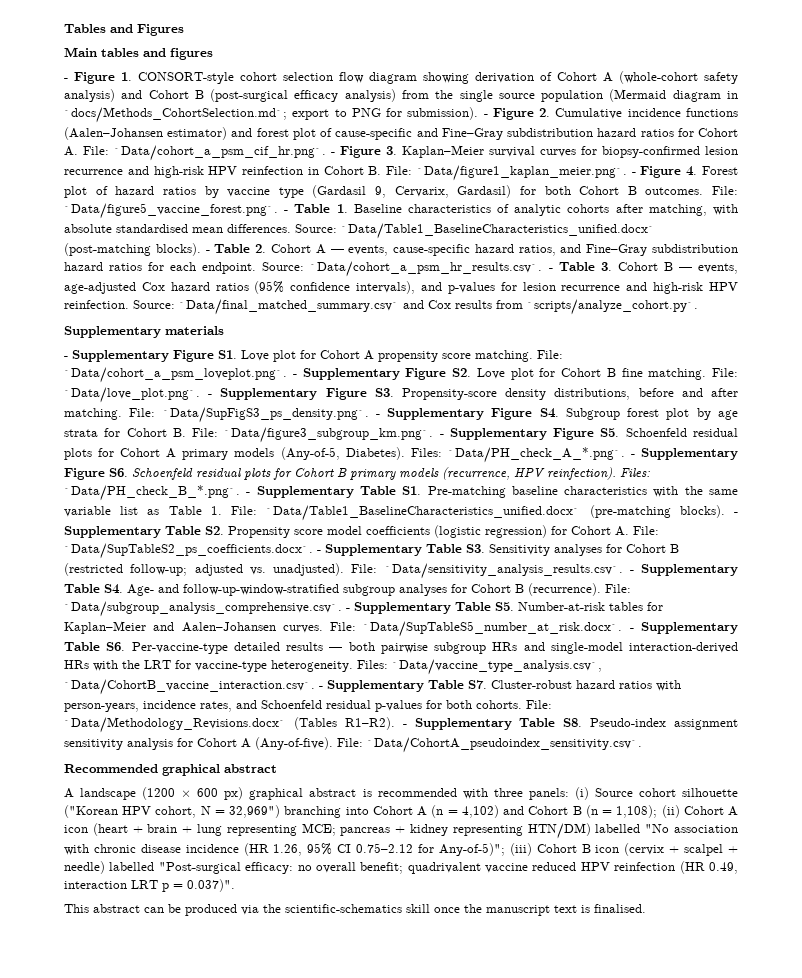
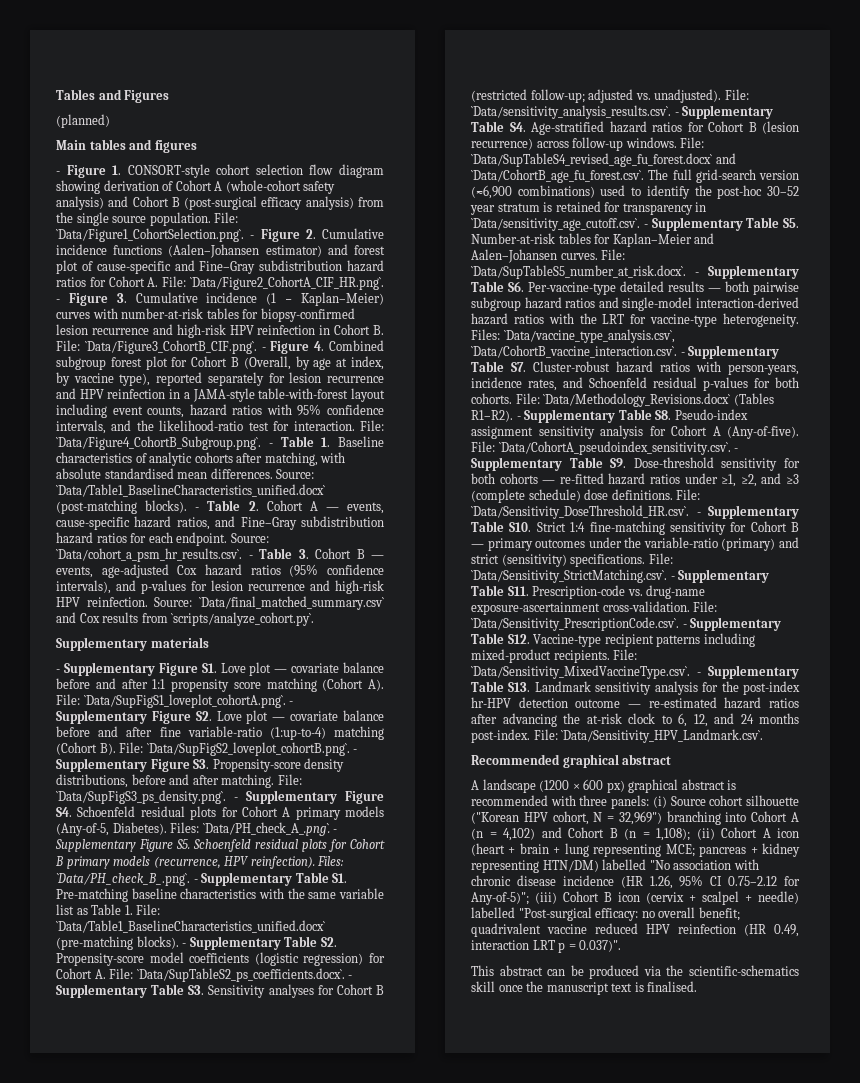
+ (planned)
- - Figure 1. CONSORT-style cohort selection flow diagram showing derivation of Cohort A (whole-cohort safety analysis) and Cohort B (post-surgical efficacy analysis) from the single source population (Mermaid diagram in `docs/Methods_CohortSelection.md`; export to PNG for submission). - Figure 2. Cumulative incidence functions (Aalen–Johansen estimator) and forest plot of cause-specific and Fine–Gray subdistribution hazard ratios for Cohort A. File:
+ - Figure 1. CONSORT-style cohort selection flow diagram showing derivation of Cohort A (whole-cohort safety analysis) and Cohort B (post-surgical efficacy analysis) from the single source population. File: `Data/Figure1_CohortSelection.png`. - Figure 2. Cumulative incidence functions (Aalen–Johansen estimator) and forest plot of cause-specific and Fine–Gray subdistribution hazard ratios for Cohort A. File:
- `Data/cohort_a_psm_cif_hr.png`. - Figure 3. Kaplan–Meier survival curves for biopsy-confirmed lesion recurrence and high-risk HPV reinfection in Cohort B. File:
+ `Data/Figure2_CohortA_CIF_HR.png`. - Figure 3. Cumulative incidence (1 − Kaplan–Meier) curves with number-at-risk tables for biopsy-confirmed lesion recurrence and high-risk HPV reinfection in Cohort B. File:
- `Data/figure1_kaplan_meier.png`. - Figure 4. Forest plot of hazard ratios by vaccine type (Gardasil 9, Cervarix, Gardasil) for both Cohort B outcomes. File: `Data/figure5_vaccine_forest.png`. - Table 1. Baseline characteristics of analytic cohorts after matching, with absolute standardised mean differences.
+ `Data/Figure3_CohortB_CIF.png`. - Figure 4. Combined subgroup forest plot for Cohort B (Overall, by age at index, by vaccine type), reported separately for lesion recurrence and HPV reinfection in a JAMA-style table-with-forest layout including event counts, hazard ratios with 95% confidence intervals, and the likelihood-ratio test for interaction. File: `Data/Figure4_CohortB_Subgroup.png`. - Table 1. Baseline characteristics of analytic cohorts after matching, with absolute standardised mean differences.
- - Supplementary Figure S1. Love plot for Cohort A propensity score matching. File: `Data/cohort_a_psm_loveplot.png`. - Supplementary Figure S2. Love plot for Cohort B fine matching. File: `Data/love_plot.png`. - Supplementary Figure S3. Propensity-score density distributions, before and after matching.
+ - Supplementary Figure S1. Love plot — covariate balance before and after 1:1 propensity score matching (Cohort A). File: `Data/SupFigS1_loveplot_cohortA.png`. - Supplementary Figure S2. Love plot — covariate balance before and after fine variable-ratio (1:up-to-4) matching (Cohort B). File: `Data/SupFigS2_loveplot_cohortB.png`. - Supplementary Figure S3. Propensity-score density distributions, before and after matching.
- File: `Data/SupFigS3_ps_density.png`. - Supplementary Figure S4. Subgroup forest plot by age strata for Cohort B. File: `Data/figure3_subgroup_km.png`. - Supplementary Figure S5. Schoenfeld residual plots for Cohort A primary models (Any-of-5, Diabetes).
+ File: `Data/SupFigS3_ps_density.png`. - Supplementary Figure S4. Schoenfeld residual plots for Cohort A primary models (Any-of-5, Diabetes).
- Files: `Data/PH_check_A_*.png`. - Supplementary Figure S6. Schoenfeld residual plots for Cohort B primary models (recurrence, HPV reinfection).
+ Files: `Data/PH_check_A_.png`. - Supplementary Figure S5. Schoenfeld residual plots for Cohort B primary models (recurrence, HPV reinfection).
- Files: `Data/PH_check_B_*.png`. - Supplementary Table S1. Pre-matching baseline characteristics with the same variable list as Table 1. File: `Data/Table1_BaselineCharacteristics_unified.docx` (pre-matching blocks).
+ Files: `Data/PH_check_B_.png`. - Supplementary Table S1. Pre-matching baseline characteristics with the same variable list as Table 1. File: `Data/Table1_BaselineCharacteristics_unified.docx` (pre-matching blocks).
- - Supplementary Table S2. Propensity score model coefficients (logistic regression) for Cohort A. File: `Data/SupTableS2_ps_coefficients.docx`. - Supplementary Table S3. Sensitivity analyses for Cohort B (restricted follow-up; adjusted vs. unadjusted).
+ - Supplementary Table S2. Propensity-score model coefficients (logistic regression) for Cohort A. File: `Data/SupTableS2_ps_coefficients.docx`. - Supplementary Table S3. Sensitivity analyses for Cohort B (restricted follow-up; adjusted vs. unadjusted).
- File: `Data/sensitivity_analysis_results.csv`. - Supplementary Table S4. Age- and follow-up-window-stratified subgroup analyses for Cohort B (recurrence). File: `Data/subgroup_analysis_comprehensive.csv`. - Supplementary Table S5. Number-at-risk tables for Kaplan–Meier and Aalen–Johansen curves.
+ File: `Data/sensitivity_analysis_results.csv`. - Supplementary Table S4. Age-stratified hazard ratios for Cohort B (lesion recurrence) across follow-up windows. File: `Data/SupTableS4_revised_age_fu_forest.docx` and `Data/CohortB_age_fu_forest.csv`. The full grid-search version (≈6,900 combinations) used to identify the post-hoc 30–52 year stratum is retained for transparency in `Data/sensitivity_age_cutoff.csv`. - Supplementary Table S5. Number-at-risk tables for Kaplan–Meier and Aalen–Johansen curves.
- File: `Data/SupTableS5_number_at_risk.docx`. - Supplementary Table S6. Per-vaccine-type detailed results — both pairwise subgroup HRs and single-model interaction-derived HRs with the LRT for vaccine-type heterogeneity.
+ File: `Data/SupTableS5_number_at_risk.docx`. - Supplementary Table S6. Per-vaccine-type detailed results — both pairwise subgroup hazard ratios and single-model interaction-derived hazard ratios with the LRT for vaccine-type heterogeneity.
- File: `Data/CohortA_pseudoindex_sensitivity.csv`.
+ File: `Data/CohortA_pseudoindex_sensitivity.csv`. - Supplementary Table S9. Dose-threshold sensitivity for both cohorts — re-fitted hazard ratios under ≥1, ≥2, and ≥3 (complete schedule) dose definitions. File: `Data/Sensitivity_DoseThreshold_HR.csv`. - Supplementary Table S10. Strict 1:4 fine-matching sensitivity for Cohort B — primary outcomes under the variable-ratio (primary) and strict (sensitivity) specifications. File: `Data/Sensitivity_StrictMatching.csv`. - Supplementary Table S11. Prescription-code vs. drug-name exposure-ascertainment cross-validation. File: `Data/Sensitivity_PrescriptionCode.csv`. - Supplementary Table S12. Vaccine-type recipient patterns including mixed-product recipients. File: `Data/Sensitivity_MixedVaccineType.csv`. - Supplementary Table S13. Landmark sensitivity analysis for the post-index hr-HPV detection outcome — re-estimated hazard ratios after advancing the at-risk clock to 6, 12, and 24 months post-index. File: `Data/Sensitivity_HPV_Landmark.csv`.

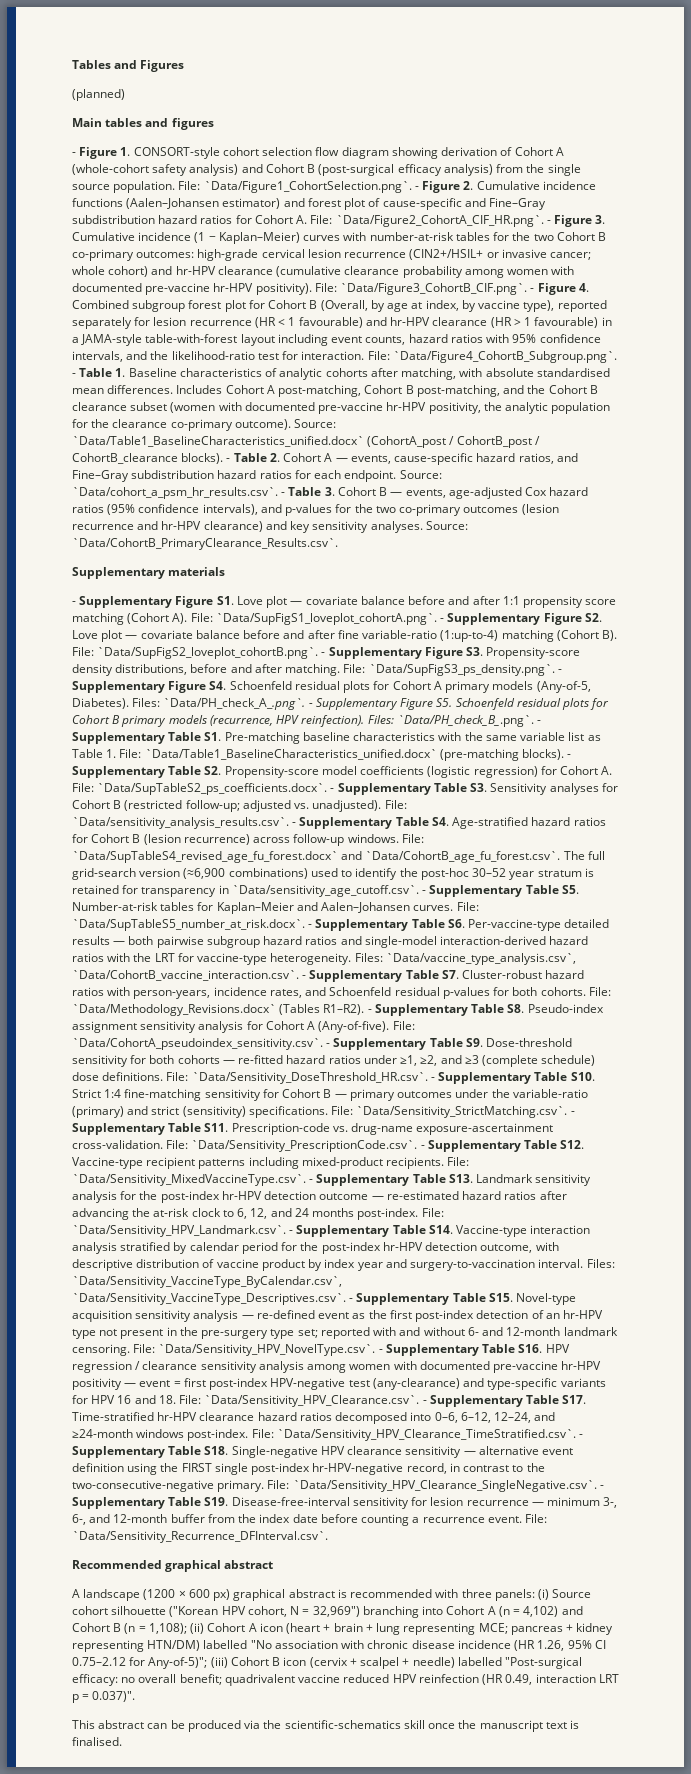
- `Data/Figure2_CohortA_CIF_HR.png`. - Figure 3. Cumulative incidence (1 − Kaplan–Meier) curves with number-at-risk tables for biopsy-confirmed lesion recurrence and high-risk HPV reinfection in Cohort B. File:
+ `Data/Figure2_CohortA_CIF_HR.png`. - Figure 3. Cumulative incidence (1 − Kaplan–Meier) curves with number-at-risk tables for the two Cohort B co-primary outcomes: high-grade cervical lesion recurrence (CIN2+/HSIL+ or invasive cancer; whole cohort) and hr-HPV clearance (cumulative clearance probability among women with documented pre-vaccine hr-HPV positivity). File:
- `Data/Figure3_CohortB_CIF.png`. - Figure 4. Combined subgroup forest plot for Cohort B (Overall, by age at index, by vaccine type), reported separately for lesion recurrence and HPV reinfection in a JAMA-style table-with-forest layout including event counts, hazard ratios with 95% confidence intervals, and the likelihood-ratio test for interaction.
+ `Data/Figure3_CohortB_CIF.png`. - Figure 4. Combined subgroup forest plot for Cohort B (Overall, by age at index, by vaccine type), reported separately for lesion recurrence (HR < 1 favourable) and hr-HPV clearance (HR > 1 favourable) in a JAMA-style table-with-forest layout including event counts, hazard ratios with 95% confidence intervals, and the likelihood-ratio test for interaction.
- Source: `Data/Table1_BaselineCharacteristics_unified.docx` (post-matching blocks).
+ Includes Cohort A post-matching, Cohort B post-matching, and the Cohort B clearance subset (women with documented pre-vaccine hr-HPV positivity, the analytic population for the clearance co-primary outcome). Source: `Data/Table1_BaselineCharacteristics_unified.docx` (CohortA_post / CohortB_post / CohortB_clearance blocks).
- Source: `Data/cohort_a_psm_hr_results.csv`. - Table 3. Cohort B — events, age-adjusted Cox hazard ratios (95% confidence intervals), and p-values for lesion recurrence and high-risk HPV reinfection. Source: `Data/final_matched_summary.csv` and Cox results from `scripts/analyze_cohort.py`.
+ Source: `Data/cohort_a_psm_hr_results.csv`. - Table 3. Cohort B — events, age-adjusted Cox hazard ratios (95% confidence intervals), and p-values for the two co-primary outcomes (lesion recurrence and hr-HPV clearance) and key sensitivity analyses. Source: `Data/CohortB_PrimaryClearance_Results.csv`.
- File: `Data/Sensitivity_HPV_Landmark.csv`.
+ File: `Data/Sensitivity_HPV_Landmark.csv`. - Supplementary Table S14. Vaccine-type interaction analysis stratified by calendar period for the post-index hr-HPV detection outcome, with descriptive distribution of vaccine product by index year and surgery-to-vaccination interval. Files: `Data/Sensitivity_VaccineType_ByCalendar.csv`, `Data/Sensitivity_VaccineType_Descriptives.csv`. - Supplementary Table S15. Novel-type acquisition sensitivity analysis — re-defined event as the first post-index detection of an hr-HPV type not present in the pre-surgery type set; reported with and without 6- and 12-month landmark censoring. File: `Data/Sensitivity_HPV_NovelType.csv`. - Supplementary Table S16. HPV regression / clearance sensitivity analysis among women with documented pre-vaccine hr-HPV positivity — event = first post-index HPV-negative test (any-clearance) and type-specific variants for HPV 16 and 18. File: `Data/Sensitivity_HPV_Clearance.csv`. - Supplementary Table S17. Time-stratified hr-HPV clearance hazard ratios decomposed into 0–6, 6–12, 12–24, and ≥24-month windows post-index. File: `Data/Sensitivity_HPV_Clearance_TimeStratified.csv`. - Supplementary Table S18. Single-negative HPV clearance sensitivity — alternative event definition using the FIRST single post-index hr-HPV-negative record, in contrast to the two-consecutive-negative primary. File: `Data/Sensitivity_HPV_Clearance_SingleNegative.csv`. - Supplementary Table S19. Disease-free-interval sensitivity for lesion recurrence — minimum 3-, 6-, and 12-month buffer from the index date before counting a recurrence event. File: `Data/Sensitivity_Recurrence_DFInterval.csv`.

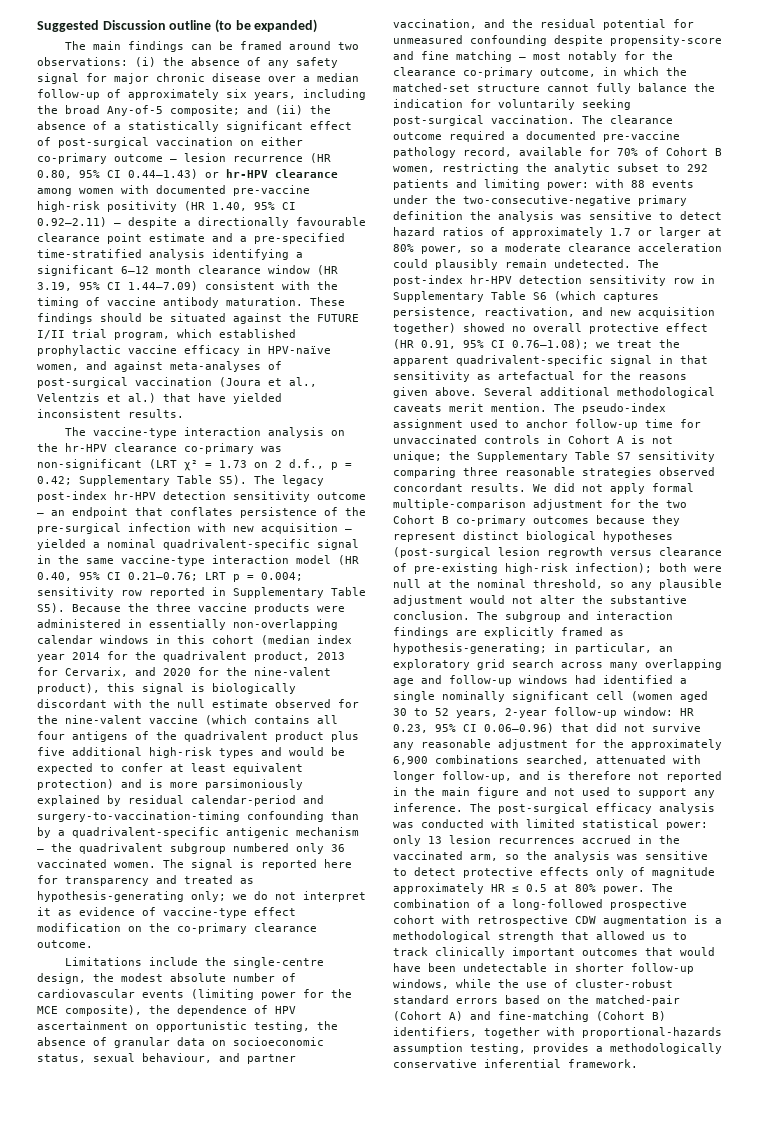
- Tables and Figures
- (planned)
- Main tables and figures
- - Figure 1. CONSORT-style cohort selection flow diagram showing derivation of Cohort A (whole-cohort safety analysis) and Cohort B (post-surgical efficacy analysis) from the single source population. File: `Data/Figure1_CohortSelection.png`. - Figure 2. Cumulative incidence functions (Aalen–Johansen estimator) and forest plot of cause-specific and Fine–Gray subdistribution hazard ratios for Cohort A. File: `Data/Figure2_CohortA_CIF_HR.png`. - Figure 3. Cumulative incidence (1 − Kaplan–Meier) curves with number-at-risk tables for the two Cohort B co-primary outcomes: high-grade cervical lesion recurrence (CIN2+/HSIL+ or invasive cancer; whole cohort) and hr-HPV clearance (cumulative clearance probability among women with documented pre-vaccine hr-HPV positivity). File: `Data/Figure3_CohortB_CIF.png`. - Figure 4. Combined subgroup forest plot for Cohort B (Overall, by age at index, by vaccine type), reported separately for lesion recurrence (HR < 1 favourable) and hr-HPV clearance (HR > 1 favourable) in a JAMA-style table-with-forest layout including event counts, hazard ratios with 95% confidence intervals, and the likelihood-ratio test for interaction. File: `Data/Figure4_CohortB_Subgroup.png`. - Table 1. Baseline characteristics of analytic cohorts after matching, with absolute standardised mean differences. Includes Cohort A post-matching, Cohort B post-matching, and the Cohort B clearance subset (women with documented pre-vaccine hr-HPV positivity, the analytic population for the clearance co-primary outcome). Source: `Data/Table1_BaselineCharacteristics_unified.docx` (CohortA_post / CohortB_post / CohortB_clearance blocks). - Table 2. Cohort A — events, cause-specific hazard ratios, and Fine–Gray subdistribution hazard ratios for each endpoint. Source: `Data/cohort_a_psm_hr_results.csv`. - Table 3. Cohort B — events, age-adjusted Cox hazard ratios (95% confidence intervals), and p-values for the two co-primary outcomes (lesion recurrence and hr-HPV clearance) and key sensitivity analyses. Source: `Data/CohortB_PrimaryClearance_Results.csv`.
- Supplementary materials
- - Supplementary Figure S1. Love plot — covariate balance before and after 1:1 propensity score matching (Cohort A). File: `Data/SupFigS1_loveplot_cohortA.png`. - Supplementary Figure S2. Love plot — covariate balance before and after fine variable-ratio (1:up-to-4) matching (Cohort B). File: `Data/SupFigS2_loveplot_cohortB.png`. - Supplementary Figure S3. Propensity-score density distributions, before and after matching. File: `Data/SupFigS3_ps_density.png`. - Supplementary Figure S4. Schoenfeld residual plots for Cohort A primary models (Any-of-5, Diabetes). Files: `Data/PH_check_A_.png`. - Supplementary Figure S5. Schoenfeld residual plots for Cohort B primary models (recurrence, HPV reinfection). Files: `Data/PH_check_B_.png`. - Supplementary Table S1. Pre-matching baseline characteristics with the same variable list as Table 1. File: `Data/Table1_BaselineCharacteristics_unified.docx` (pre-matching blocks). - Supplementary Table S2. Propensity-score model coefficients (logistic regression) for Cohort A. File: `Data/SupTableS2_ps_coefficients.docx`. - Supplementary Table S3. Sensitivity analyses for Cohort B (restricted follow-up; adjusted vs. unadjusted). File: `Data/sensitivity_analysis_results.csv`. - Supplementary Table S4. Age-stratified hazard ratios for Cohort B (lesion recurrence) across follow-up windows. File: `Data/SupTableS4_revised_age_fu_forest.docx` and `Data/CohortB_age_fu_forest.csv`. The full grid-search version (≈6,900 combinations) used to identify the post-hoc 30–52 year stratum is retained for transparency in `Data/sensitivity_age_cutoff.csv`. - Supplementary Table S5. Number-at-risk tables for Kaplan–Meier and Aalen–Johansen curves. File: `Data/SupTableS5_number_at_risk.docx`. - Supplementary Table S6. Per-vaccine-type detailed results — both pairwise subgroup hazard ratios and single-model interaction-derived hazard ratios with the LRT for vaccine-type heterogeneity. Files: `Data/vaccine_type_analysis.csv`, `Data/CohortB_vaccine_interaction.csv`. - Supplementary Table S7. Cluster-robust hazard ratios with person-years, incidence rates, and Schoenfeld residual p-values for both cohorts. File: `Data/Methodology_Revisions.docx` (Tables R1–R2). - Supplementary Table S8. Pseudo-index assignment sensitivity analysis for Cohort A (Any-of-five). File: `Data/CohortA_pseudoindex_sensitivity.csv`. - Supplementary Table S9. Dose-threshold sensitivity for both cohorts — re-fitted hazard ratios under ≥1, ≥2, and ≥3 (complete schedule) dose definitions. File: `Data/Sensitivity_DoseThreshold_HR.csv`. - Supplementary Table S10. Strict 1:4 fine-matching sensitivity for Cohort B — primary outcomes under the variable-ratio (primary) and strict (sensitivity) specifications. File: `Data/Sensitivity_StrictMatching.csv`. - Supplementary Table S11. Prescription-code vs. drug-name exposure-ascertainment cross-validation. File: `Data/Sensitivity_PrescriptionCode.csv`. - Supplementary Table S12. Vaccine-type recipient patterns including mixed-product recipients. File: `Data/Sensitivity_MixedVaccineType.csv`. - Supplementary Table S13. Landmark sensitivity analysis for the post-index hr-HPV detection outcome — re-estimated hazard ratios after advancing the at-risk clock to 6, 12, and 24 months post-index. File: `Data/Sensitivity_HPV_Landmark.csv`. - Supplementary Table S14. Vaccine-type interaction analysis stratified by calendar period for the post-index hr-HPV detection outcome, with descriptive distribution of vaccine product by index year and surgery-to-vaccination interval. Files: `Data/Sensitivity_VaccineType_ByCalendar.csv`, `Data/Sensitivity_VaccineType_Descriptives.csv`. - Supplementary Table S15. Novel-type acquisition sensitivity analysis — re-defined event as the first post-index detection of an hr-HPV type not present in the pre-surgery type set; reported with and without 6- and 12-month landmark censoring. File: `Data/Sensitivity_HPV_NovelType.csv`. - Supplementary Table S16. HPV regression / clearance sensitivity analysis among women with documented pre-vaccine hr-HPV positivity — event = first post-index HPV-negative test (any-clearance) and type-specific variants for HPV 16 and 18. File: `Data/Sensitivity_HPV_Clearance.csv`. - Supplementary Table S17. Time-stratified hr-HPV clearance hazard ratios decomposed into 0–6, 6–12, 12–24, and ≥24-month windows post-index. File: `Data/Sensitivity_HPV_Clearance_TimeStratified.csv`. - Supplementary Table S18. Single-negative HPV clearance sensitivity — alternative event definition using the FIRST single post-index hr-HPV-negative record, in contrast to the two-consecutive-negative primary. File: `Data/Sensitivity_HPV_Clearance_SingleNegative.csv`. - Supplementary Table S19. Disease-free-interval sensitivity for lesion recurrence — minimum 3-, 6-, and 12-month buffer from the index date before counting a recurrence event. File: `Data/Sensitivity_Recurrence_DFInterval.csv`.
- Recommended graphical abstract
- A landscape (1200 × 600 px) graphical abstract is recommended with three panels: (i) Source cohort silhouette ("Korean HPV cohort, N = 32,969") branching into Cohort A (n = 4,102) and Cohort B (n = 1,108); (ii) Cohort A icon (heart + brain + lung representing MCE; pancreas + kidney representing HTN/DM) labelled "No association with chronic disease incidence (HR 1.26, 95% CI 0.75–2.12 for Any-of-5)"; (iii) Cohort B icon (cervix + scalpel + needle) labelled "Post-surgical efficacy: no overall benefit; quadrivalent vaccine reduced HPV reinfection (HR 0.49, interaction LRT p = 0.037)".
- This abstract can be produced via the scientific-schematics skill once the manuscript text is finalised.
+ Suggested Discussion outline (to be expanded)
+ The main findings can be framed around two observations: (i) the absence of any safety signal for major chronic disease over a median follow-up of approximately six years, including the broad Any-of-5 composite; and (ii) the absence of a statistically significant effect of post-surgical vaccination on either co-primary outcome — lesion recurrence (HR 0.80, 95% CI 0.44–1.43) or hr-HPV clearance among women with documented pre-vaccine high-risk positivity (HR 1.40, 95% CI 0.92–2.11) — despite a directionally favourable clearance point estimate and a pre-specified time-stratified analysis identifying a significant 6–12 month clearance window (HR 3.19, 95% CI 1.44–7.09) consistent with the timing of vaccine antibody maturation. These findings should be situated against the FUTURE I/II trial program, which established prophylactic vaccine efficacy in HPV-naïve women, and against meta-analyses of post-surgical vaccination (Joura et al., Velentzis et al.) that have yielded inconsistent results.
+ The vaccine-type interaction analysis on the hr-HPV clearance co-primary was non-significant (LRT χ² = 1.73 on 2 d.f., p = 0.42; Supplementary Table S5). The legacy post-index hr-HPV detection sensitivity outcome — an endpoint that conflates persistence of the pre-surgical infection with new acquisition — yielded a nominal quadrivalent-specific signal in the same vaccine-type interaction model (HR 0.40, 95% CI 0.21–0.76; LRT p = 0.004; sensitivity row reported in Supplementary Table S5). Because the three vaccine products were administered in essentially non-overlapping calendar windows in this cohort (median index year 2014 for the quadrivalent product, 2013 for Cervarix, and 2020 for the nine-valent product), this signal is biologically discordant with the null estimate observed for the nine-valent vaccine (which contains all four antigens of the quadrivalent product plus five additional high-risk types and would be expected to confer at least equivalent protection) and is more parsimoniously explained by residual calendar-period and surgery-to-vaccination-timing confounding than by a quadrivalent-specific antigenic mechanism — the quadrivalent subgroup numbered only 36 vaccinated women. The signal is reported here for transparency and treated as hypothesis-generating only; we do not interpret it as evidence of vaccine-type effect modification on the co-primary clearance outcome.
+ Limitations include the single-centre design, the modest absolute number of cardiovascular events (limiting power for the MCE composite), the dependence of HPV ascertainment on opportunistic testing, the absence of granular data on socioeconomic status, sexual behaviour, and partner vaccination, and the residual potential for unmeasured confounding despite propensity-score and fine matching — most notably for the clearance co-primary outcome, in which the matched-set structure cannot fully balance the indication for voluntarily seeking post-surgical vaccination. The clearance outcome required a documented pre-vaccine pathology record, available for 70% of Cohort B women, restricting the analytic subset to 292 patients and limiting power: with 88 events under the two-consecutive-negative primary definition the analysis was sensitive to detect hazard ratios of approximately 1.7 or larger at 80% power, so a moderate clearance acceleration could plausibly remain undetected. The post-index hr-HPV detection sensitivity row in Supplementary Table S6 (which captures persistence, reactivation, and new acquisition together) showed no overall protective effect (HR 0.91, 95% CI 0.76–1.08); we treat the apparent quadrivalent-specific signal in that sensitivity as artefactual for the reasons given above. Several additional methodological caveats merit mention. The pseudo-index assignment used to anchor follow-up time for unvaccinated controls in Cohort A is not unique; the Supplementary Table S7 sensitivity comparing three reasonable strategies observed concordant results. We did not apply formal multiple-comparison adjustment for the two Cohort B co-primary outcomes because they represent distinct biological hypotheses (post-surgical lesion regrowth versus clearance of pre-existing high-risk infection); both were null at the nominal threshold, so any plausible adjustment would not alter the substantive conclusion. The subgroup and interaction findings are explicitly framed as hypothesis-generating; in particular, an exploratory grid search across many overlapping age and follow-up windows had identified a single nominally significant cell (women aged 30 to 52 years, 2-year follow-up window: HR 0.23, 95% CI 0.06–0.96) that did not survive any reasonable adjustment for the approximately 6,900 combinations searched, attenuated with longer follow-up, and is therefore not reported in the main figure and not used to support any inference. The post-surgical efficacy analysis was conducted with limited statistical power: only 13 lesion recurrences accrued in the vaccinated arm, so the analysis was sensitive to detect protective effects only of magnitude approximately HR ≤ 0.5 at 80% power. The combination of a long-followed prospective cohort with retrospective CDW augmentation is a methodological strength that allowed us to track clinically important outcomes that would have been undetectable in shorter follow-up windows, while the use of cluster-robust standard errors based on the matched-pair (Cohort A) and fine-matching (Cohort B) identifiers, together with proportional-hazards assumption testing, provides a methodologically conservative inferential framework.

